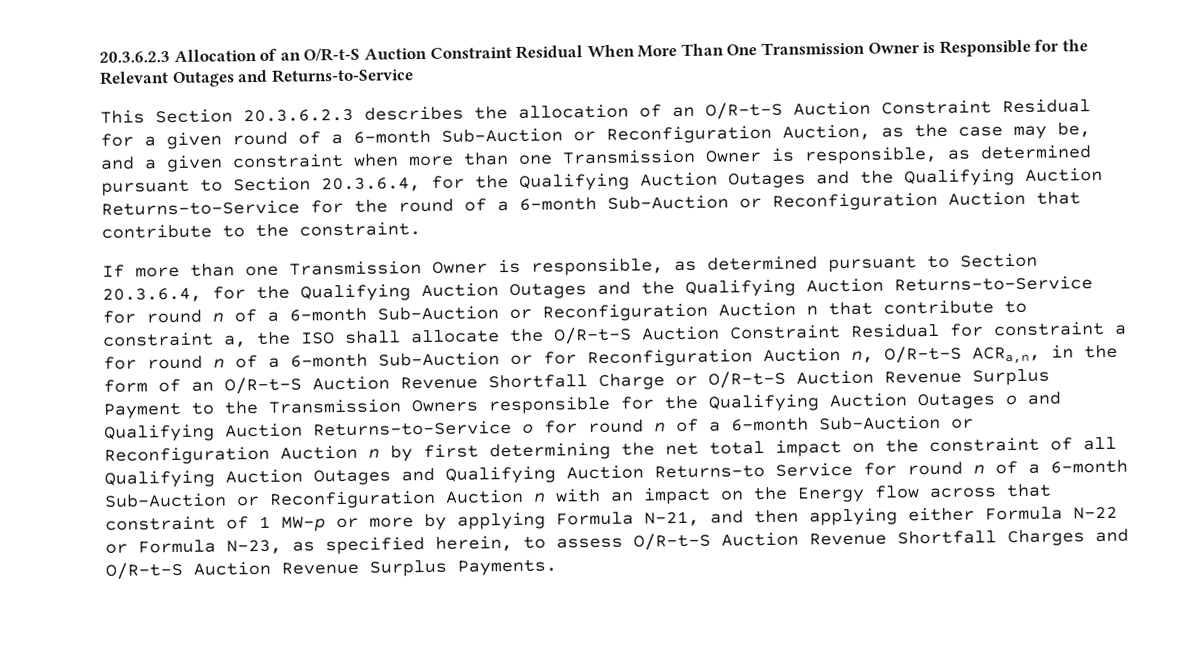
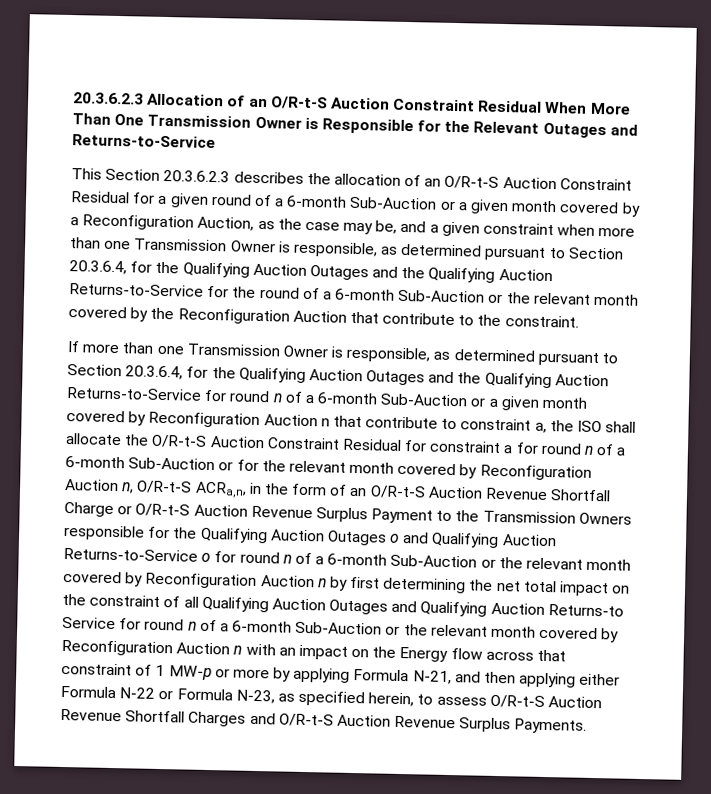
- This Section 20.3.6.2.3 describes the allocation of an O/R-t-S Auction Constraint Residual for a given round of a 6-month Sub-Auction or Reconfiguration Auction, as the case may be, and a given constraint when more than one Transmission Owner is responsible, as determined pursuant to Section 20.3.6.4, for the Qualifying Auction Outages and the Qualifying Auction Returns-to-Service for the round of a 6-month Sub-Auction or Reconfiguration Auction that contribute to the constraint.
+ This Section 20.3.6.2.3 describes the allocation of an O/R-t-S Auction Constraint Residual for a given round of a 6-month Sub-Auction or a given month covered by a Reconfiguration Auction, as the case may be, and a given constraint when more than one Transmission Owner is responsible, as determined pursuant to Section 20.3.6.4, for the Qualifying Auction Outages and the Qualifying Auction Returns-to-Service for the round of a 6-month Sub-Auction or the relevant month covered by the Reconfiguration Auction that contribute to the constraint.
- If more than one Transmission Owner is responsible, as determined pursuant to Section 20.3.6.4, for the Qualifying Auction Outages and the Qualifying Auction Returns-to-Service for round n of a 6-month Sub-Auction or Reconfiguration Auction n that contribute to constraint a, the ISO shall allocate the O/R-t-S Auction Constraint Residual for constraint a for round n of a 6-month Sub-Auction or for Reconfiguration Auction n, O/R-t-S ACRa,n, in the form of an O/R-t-S Auction Revenue Shortfall Charge or O/R-t-S Auction Revenue Surplus Payment to the Transmission Owners responsible for the Qualifying Auction Outages o and Qualifying Auction Returns-to-Service o for round n of a 6-month Sub-Auction or Reconfiguration Auction n by first determining the net total impact on the constraint of all Qualifying Auction Outages and Qualifying Auction Returns-to Service for round n of a 6-month Sub-Auction or Reconfiguration Auction n with an impact on the Energy flow across that constraint of 1 MW-p or more by applying Formula N-21, and then applying either Formula N-22 or Formula N-23, as specified herein, to assess O/R-t-S Auction Revenue Shortfall Charges and O/R-t-S Auction Revenue Surplus Payments.
+ If more than one Transmission Owner is responsible, as determined pursuant to Section 20.3.6.4, for the Qualifying Auction Outages and the Qualifying Auction Returns-to-Service for round n of a 6-month Sub-Auction or a given month covered by Reconfiguration Auction n that contribute to constraint a, the ISO shall allocate the O/R-t-S Auction Constraint Residual for constraint a for round n of a 6-month Sub-Auction or for the relevant month covered by Reconfiguration Auction n, O/R-t-S ACRa,n, in the form of an O/R-t-S Auction Revenue Shortfall Charge or O/R-t-S Auction Revenue Surplus Payment to the Transmission Owners responsible for the Qualifying Auction Outages o and Qualifying Auction Returns-to-Service o for round n of a 6-month Sub-Auction or the relevant month covered by Reconfiguration Auction n by first determining the net total impact on the constraint of all Qualifying Auction Outages and Qualifying Auction Returns-to Service for round n of a 6-month Sub-Auction or the relevant month covered by Reconfiguration Auction n with an impact on the Energy flow across that constraint of 1 MW-p or more by applying Formula N-21, and then applying either Formula N-22 or Formula N-23, as specified herein, to assess O/R-t-S Auction Revenue Shortfall Charges and O/R-t-S Auction Revenue Surplus Payments.

